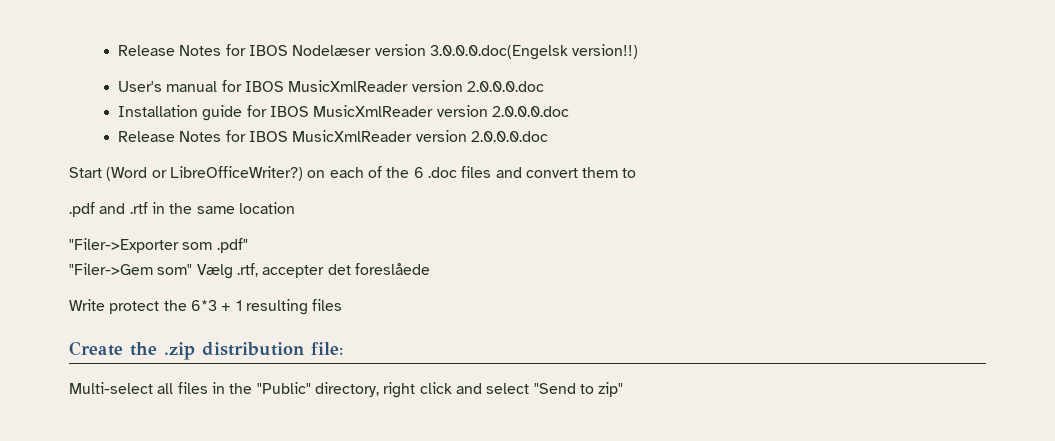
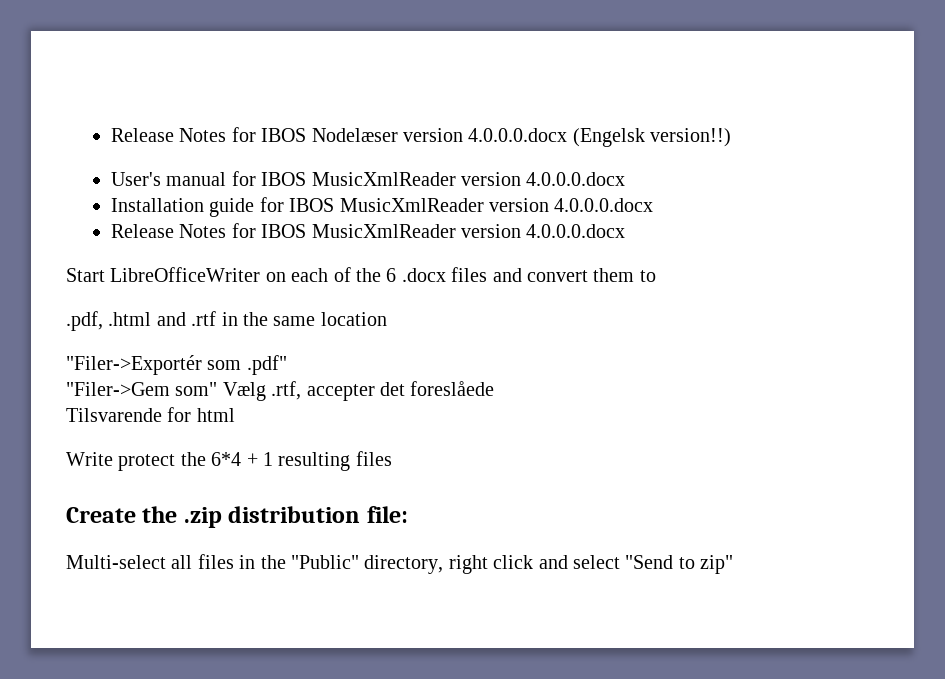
- Release Notes for IBOS Nodelæser version 3.0.0.0.doc(Engelsk version!!)
+ Release Notes for IBOS Nodelæser version 4.0.0.0.docx (Engelsk version!!)
- User's manual for IBOS MusicXmlReader version 2.0.0.0.doc
+ User's manual for IBOS MusicXmlReader version 4.0.0.0.docx
- Installation guide for IBOS MusicXmlReader version 2.0.0.0.doc
+ Installation guide for IBOS MusicXmlReader version 4.0.0.0.docx
- Release Notes for IBOS MusicXmlReader version 2.0.0.0.doc
+ Release Notes for IBOS MusicXmlReader version 4.0.0.0.docx
- Start (Word or LibreOfficeWriter?) on each of the 6 .doc files and convert them to
+ Start LibreOfficeWriter on each of the 6 .docx files and convert them to
- .pdf and .rtf in the same location
+ .pdf, .html and .rtf in the same location
- "Filer->Exporter som .pdf"
+ "Filer->Exportér som .pdf"
+ Tilsvarende for html
- Write protect the 6*3 + 1 resulting files
+ Write protect the 6*4 + 1 resulting files

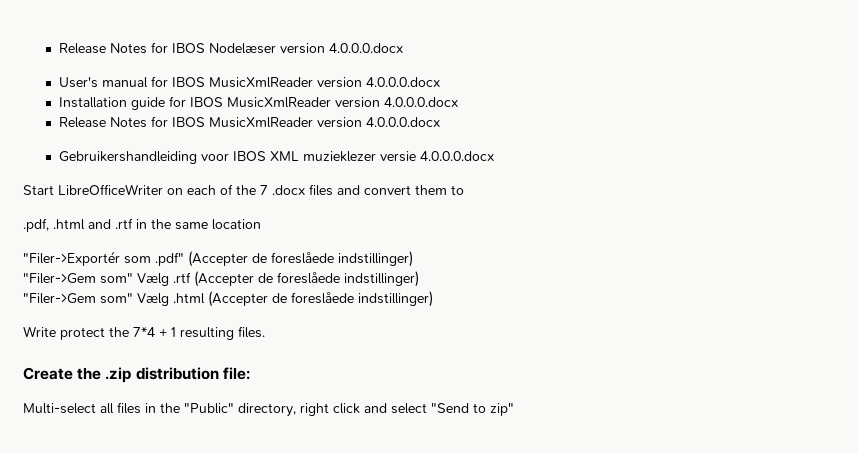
- Release Notes for IBOS Nodelæser version 4.0.0.0.docx (Engelsk version!!)
+ Release Notes for IBOS Nodelæser version 4.0.0.0.docx
+ Gebruikershandleiding voor IBOS XML muzieklezer versie 4.0.0.0.docx
- Start LibreOfficeWriter on each of the 6 .docx files and convert them to
+ Start LibreOfficeWriter on each of the 7 .docx files and convert them to
- "Filer->Exportér som .pdf"
- "Filer->Gem som" Vælg .rtf, accepter det foreslåede
- Tilsvarende for html
+ "Filer->Exportér som .pdf" (Accepter de foreslåede indstillinger)
+ "Filer->Gem som" Vælg .rtf (Accepter de foreslåede indstillinger)
+ "Filer->Gem som" Vælg .html (Accepter de foreslåede indstillinger)
- Write protect the 6*4 + 1 resulting files
+ Write protect the 7*4 + 1 resulting files.

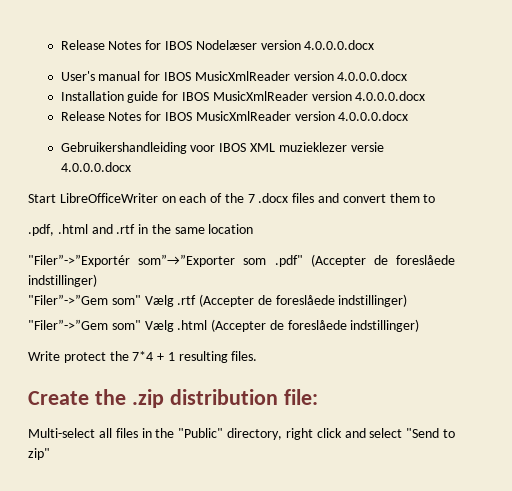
- "Filer->Exportér som .pdf" (Accepter de foreslåede indstillinger)
+ "Filer”->”Exportér som”→”Exporter som .pdf" (Accepter de foreslåede indstillinger)
- "Filer->Gem som" Vælg .rtf (Accepter de foreslåede indstillinger)
+ "Filer”->”Gem som" Vælg .rtf (Accepter de foreslåede indstillinger)
- "Filer->Gem som" Vælg .html (Accepter de foreslåede indstillinger)
+ "Filer”->”Gem som" Vælg .html (Accepter de foreslåede indstillinger)

